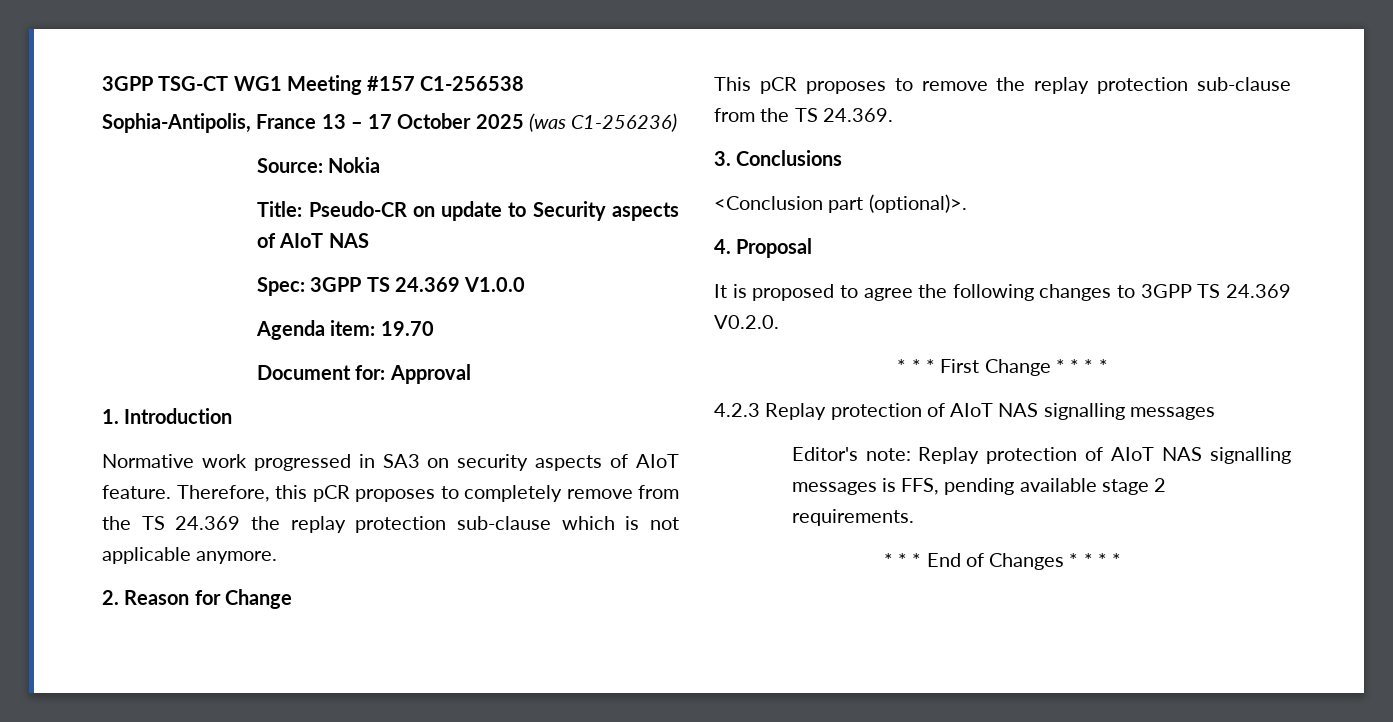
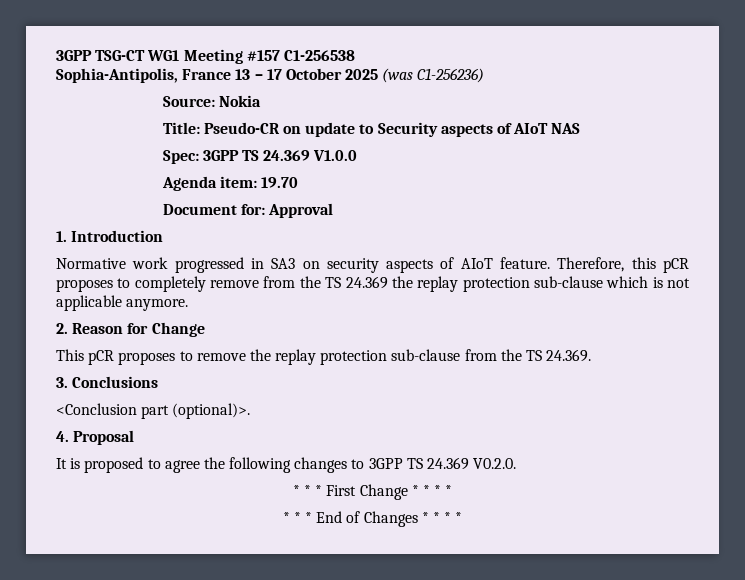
- 4.2.3 Replay protection of AIoT NAS signalling messages
- Editor's note: Replay protection of AIoT NAS signalling messages is FFS, pending available stage 2 requirements.

